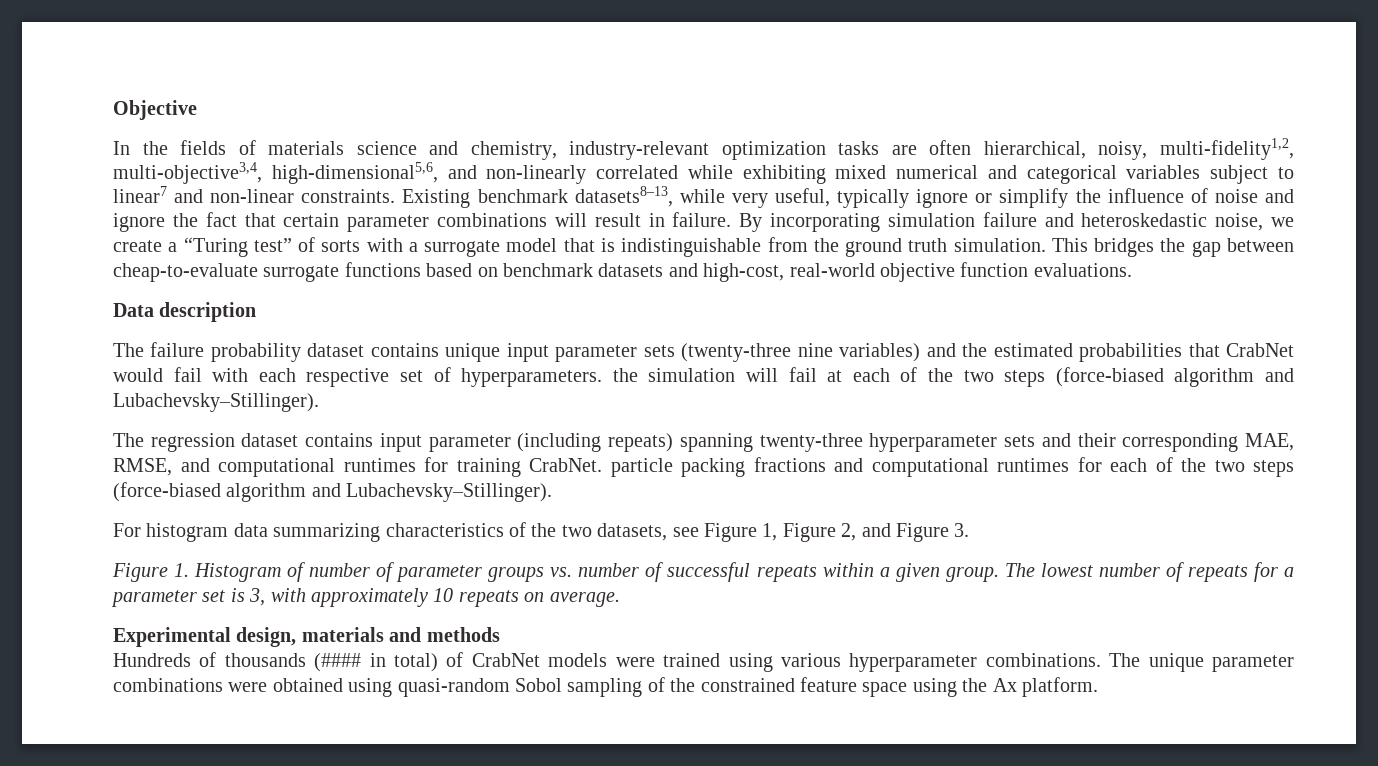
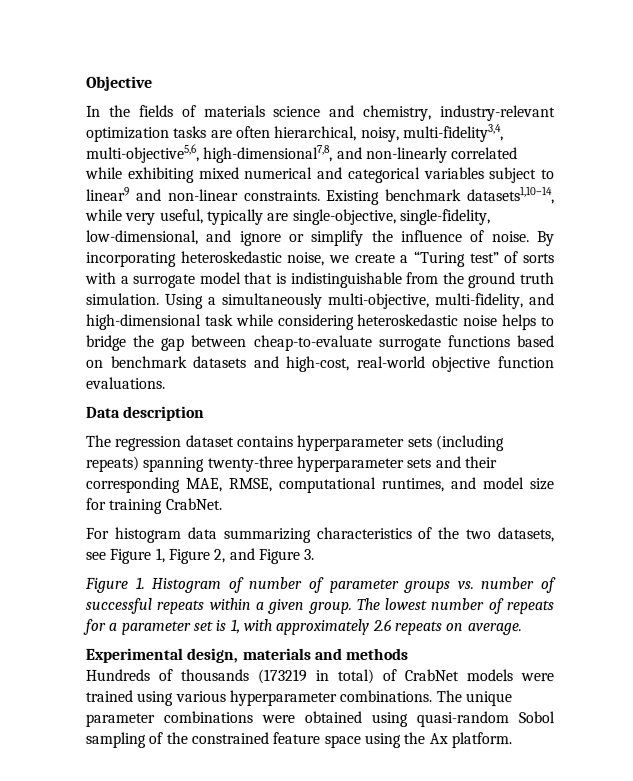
- In the fields of materials science and chemistry, industry-relevant optimization tasks are often hierarchical, noisy, multi-fidelity1,2, multi-objective3,4, high-dimensional5,6, and non-linearly correlated while exhibiting mixed numerical and categorical variables subject to linear7 and non-linear constraints.
+ In the fields of materials science and chemistry, industry-relevant optimization tasks are often hierarchical, noisy, multi-fidelity3,4, multi-objective5,6, high-dimensional7,8, and non-linearly correlated while exhibiting mixed numerical and categorical variables subject to linear9 and non-linear constraints.
- Existing benchmark datasets8–13, while very useful, typically ignore or simplify the influence of noise and ignore the fact that certain parameter combinations will result in failure. By incorporating simulation failure and heteroskedastic noise, we create a “Turing test” of sorts with a surrogate model that is indistinguishable from the ground truth simulation.
+ Existing benchmark datasets1,10–14, while very useful, typically are single-objective, single-fidelity, low-dimensional, and ignore or simplify the influence of noise. By incorporating heteroskedastic noise, we create a “Turing test” of sorts with a surrogate model that is indistinguishable from the ground truth simulation.
- This bridges the gap between cheap-to-evaluate surrogate functions based on benchmark datasets and high-cost, real-world objective function evaluations.
+ Using a simultaneously multi-objective, multi-fidelity, and high-dimensional task while considering heteroskedastic noise helps to bridge the gap between cheap-to-evaluate surrogate functions based on benchmark datasets and high-cost, real-world objective function evaluations.
- The failure probability dataset contains unique input parameter sets (twenty-three nine variables) and the estimated probabilities that CrabNet would fail with each respective set of hyperparameters. the simulation will fail at each of the two steps (force-biased algorithm and Lubachevsky–Stillinger).
- The regression dataset contains input parameter (including repeats) spanning twenty-three hyperparameter sets and their corresponding MAE, RMSE, and computational runtimes for training CrabNet. particle packing fractions and computational runtimes for each of the two steps (force-biased algorithm and Lubachevsky–Stillinger).
+ The regression dataset contains hyperparameter sets (including repeats) spanning twenty-three hyperparameter sets and their corresponding MAE, RMSE, computational runtimes, and model size for training CrabNet.
- The lowest number of repeats for a parameter set is 3, with approximately 10 repeats on average.
+ The lowest number of repeats for a parameter set is 1, with approximately 2.6 repeats on average.
- Hundreds of thousands (#### in total) of CrabNet models were trained using various hyperparameter combinations.
+ Hundreds of thousands (173219 in total) of CrabNet models were trained using various hyperparameter combinations.

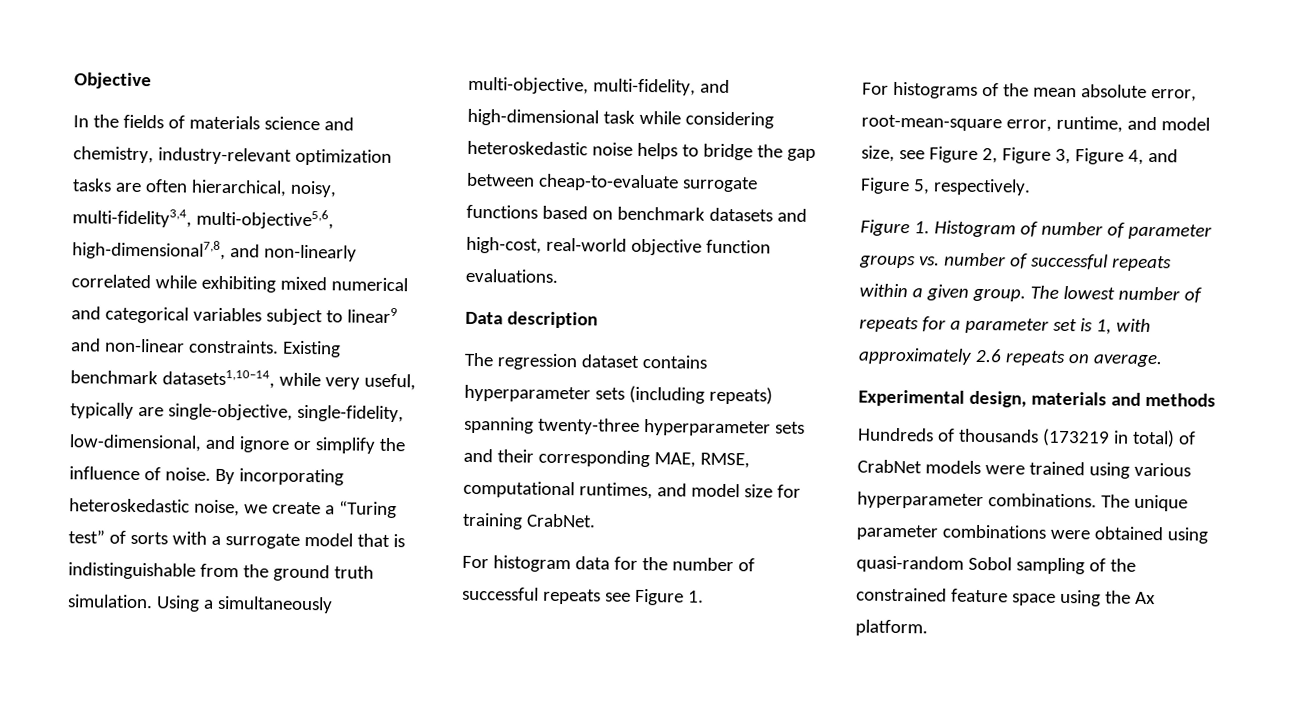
- For histogram data summarizing characteristics of the two datasets, see Figure 1, Figure 2, and Figure 3.
+ For histogram data for the number of successful repeats see Figure 1.
+ For histograms of the mean absolute error, root-mean-square error, runtime, and model size, see Figure 2, Figure 3, Figure 4, and Figure 5, respectively.

